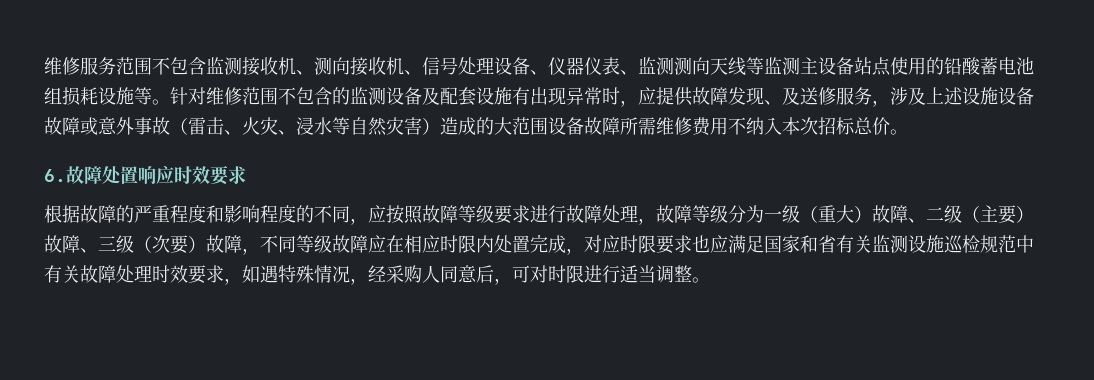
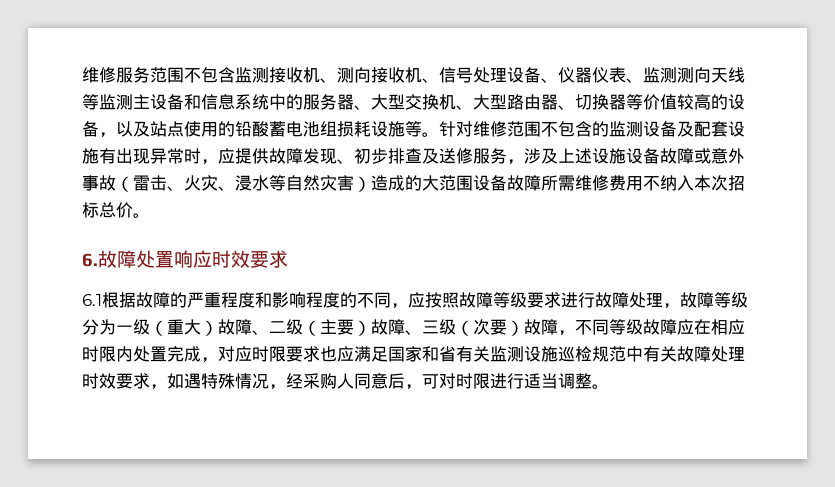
- 维修服务范围不包含监测接收机、测向接收机、信号处理设备、仪器仪表、监测测向天线等监测主设备站点使用的铅酸蓄电池组损耗设施等。
+ 维修服务范围不包含监测接收机、测向接收机、信号处理设备、仪器仪表、监测测向天线等监测主设备和信息系统中的服务器、大型交换机、大型路由器、切换器等价值较高的设备，以及站点使用的铅酸蓄电池组损耗设施等。
- 针对维修范围不包含的监测设备及配套设施有出现异常时，应提供故障发现、及送修服务，涉及上述设施设备故障或意外事故（雷击、火灾、浸水等自然灾害）造成的大范围设备故障所需维修费用不纳入本次招标总价。
+ 针对维修范围不包含的监测设备及配套设施有出现异常时，应提供故障发现、初步排查及送修服务，涉及上述设施设备故障或意外事故（雷击、火灾、浸水等自然灾害）造成的大范围设备故障所需维修费用不纳入本次招标总价。
- 根据故障的严重程度和影响程度的不同，应按照故障等级要求进行故障处理，故障等级分为一级（重大）故障、二级（主要）故障、三级（次要）故障，不同等级故障应在相应时限内处置完成，对应时限要求也应满足国家和省有关监测设施巡检规范中有关故障处理时效要求，如遇特殊情况，经采购人同意后，可对时限进行适当调整。
+ 6.1根据故障的严重程度和影响程度的不同，应按照故障等级要求进行故障处理，故障等级分为一级（重大）故障、二级（主要）故障、三级（次要）故障，不同等级故障应在相应时限内处置完成，对应时限要求也应满足国家和省有关监测设施巡检规范中有关故障处理时效要求，如遇特殊情况，经采购人同意后，可对时限进行适当调整。

